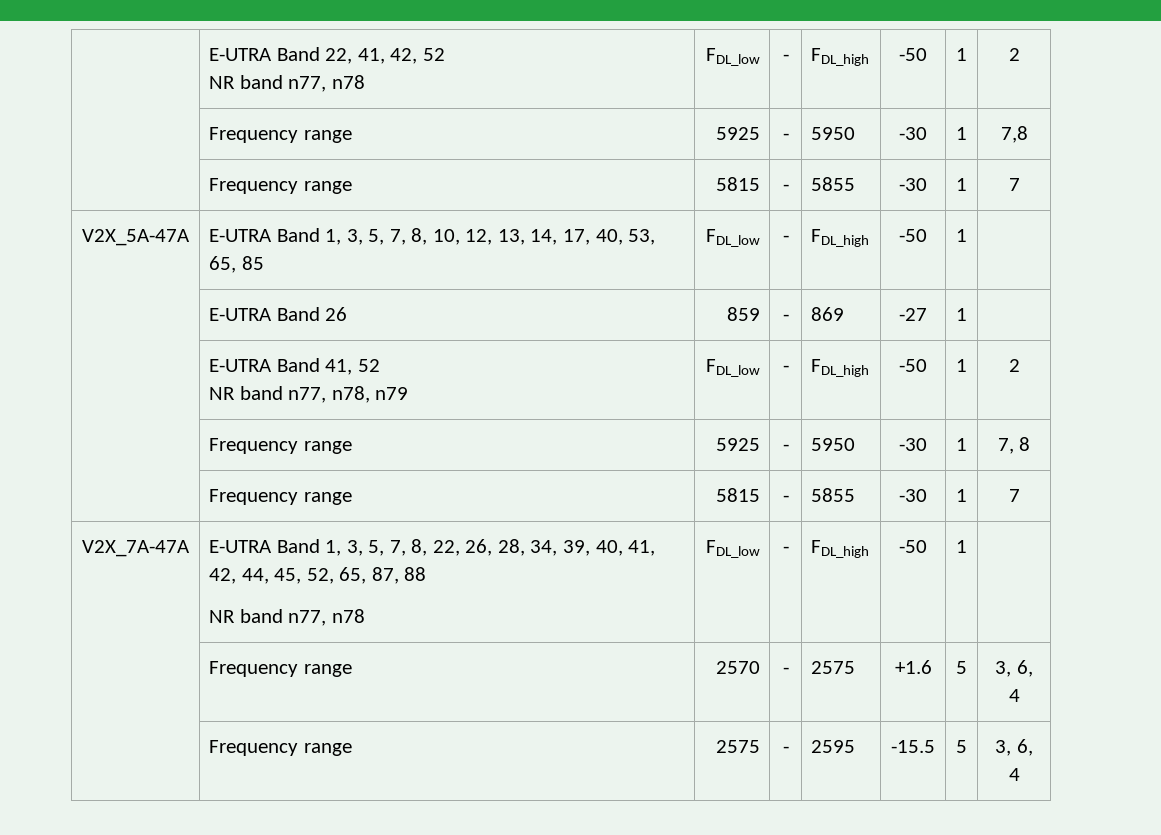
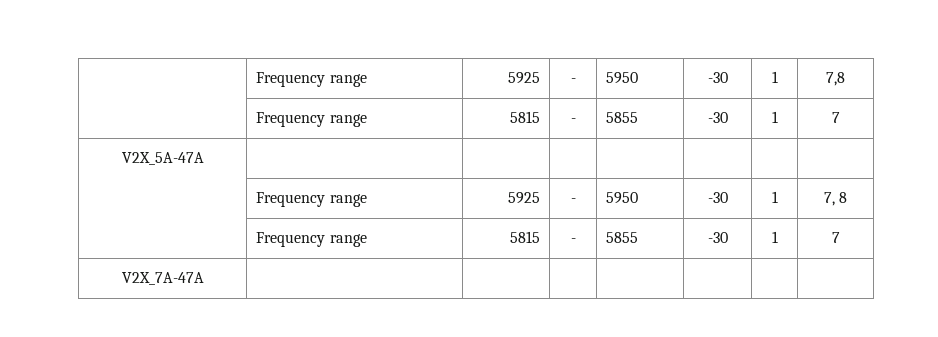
- | E-UTRA Band 22, 41, 42, 52
- NR band n77, n78 | FDL_low | - | FDL_high | -50 | 1 | 2
- V2X_5A-47A | E-UTRA Band 1, 3, 5, 7, 8, 10, 12, 13, 14, 17, 40, 53, 65, 85 | FDL_low | - | FDL_high | -50 | 1 |
- | E-UTRA Band 26 | 859 | - | 869 | -27 | 1 |
- | E-UTRA Band 41, 52
- NR band n77, n78, n79 | FDL_low | - | FDL_high | -50 | 1 | 2
+ V2X_5A-47A | | | | | | |
- V2X_7A-47A | E-UTRA Band 1, 3, 5, 7, 8, 22, 26, 28, 34, 39, 40, 41, 42, 44, 45, 52, 65, 87, 88
- NR band n77, n78 | FDL_low | - | FDL_high | -50 | 1 |
- | Frequency range | 2570 | - | 2575 | +1.6 | 5 | 3, 6, 4
- | Frequency range | 2575 | - | 2595 | -15.5 | 5 | 3, 6, 4
+ V2X_7A-47A | | | | | | |

